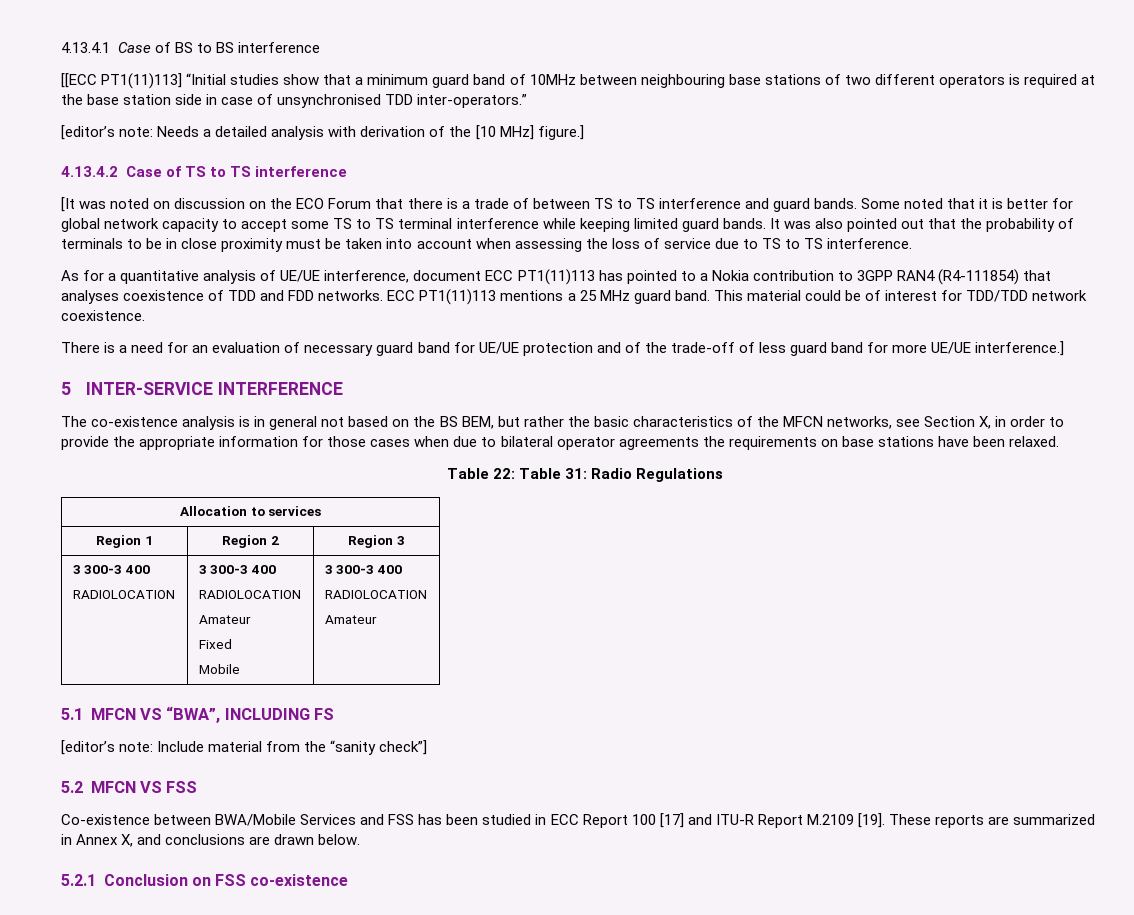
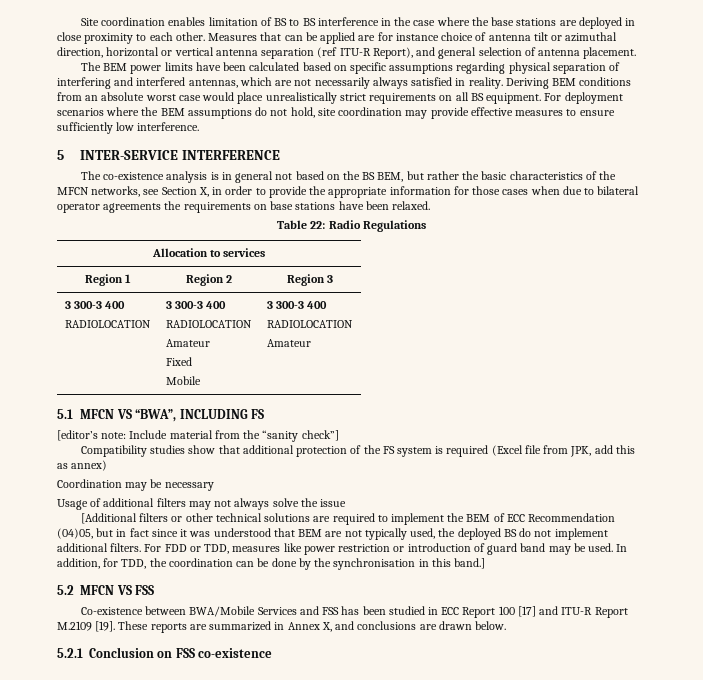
- 4.13.4.1 Case of BS to BS interference
- [[ECC PT1(11)113] “Initial studies show that a minimum guard band of 10MHz between neighbouring base stations of two different operators is required at the base station side in case of unsynchronised TDD inter-operators.”
- [editor’s note: Needs a detailed analysis with derivation of the [10 MHz] figure.]
- 4.13.4.2 Case of TS to TS interference
- [It was noted on discussion on the ECO Forum that there is a trade of between TS to TS interference and guard bands. Some noted that it is better for global network capacity to accept some TS to TS terminal interference while keeping limited guard bands. It was also pointed out that the probability of terminals to be in close proximity must be taken into account when assessing the loss of service due to TS to TS interference.
- As for a quantitative analysis of UE/UE interference, document ECC PT1(11)113 has pointed to a Nokia contribution to 3GPP RAN4 (R4-111854) that analyses coexistence of TDD and FDD networks. ECC PT1(11)113 mentions a 25 MHz guard band. This material could be of interest for TDD/TDD network coexistence.
- There is a need for an evaluation of necessary guard band for UE/UE protection and of the trade-off of less guard band for more UE/UE interference.]
+ Site coordination enables limitation of BS to BS interference in the case where the base stations are deployed in close proximity to each other. Measures that can be applied are for instance choice of antenna tilt or azimuthal direction, horizontal or vertical antenna separation (ref ITU-R Report), and general selection of antenna placement.
+ The BEM power limits have been calculated based on specific assumptions regarding physical separation of interfering and interfered antennas, which are not necessarily always satisfied in reality. Deriving BEM conditions from an absolute worst case would place unrealistically strict requirements on all BS equipment. For deployment scenarios where the BEM assumptions do not hold, site coordination may provide effective measures to ensure sufficiently low interference.
- Table 22: Table 31: Radio Regulations
+ Table 22: Radio Regulations
+ Compatibility studies show that additional protection of the FS system is required (Excel file from JPK, add this as annex)
+ Coordination may be necessary
+ Usage of additional filters may not always solve the issue
+ [Additional filters or other technical solutions are required to implement the BEM of ECC Recommendation (04)05, but in fact since it was understood that BEM are not typically used, the deployed BS do not implement additional filters. For FDD or TDD, measures like power restriction or introduction of guard band may be used. In addition, for TDD, the coordination can be done by the synchronisation in this band.]

